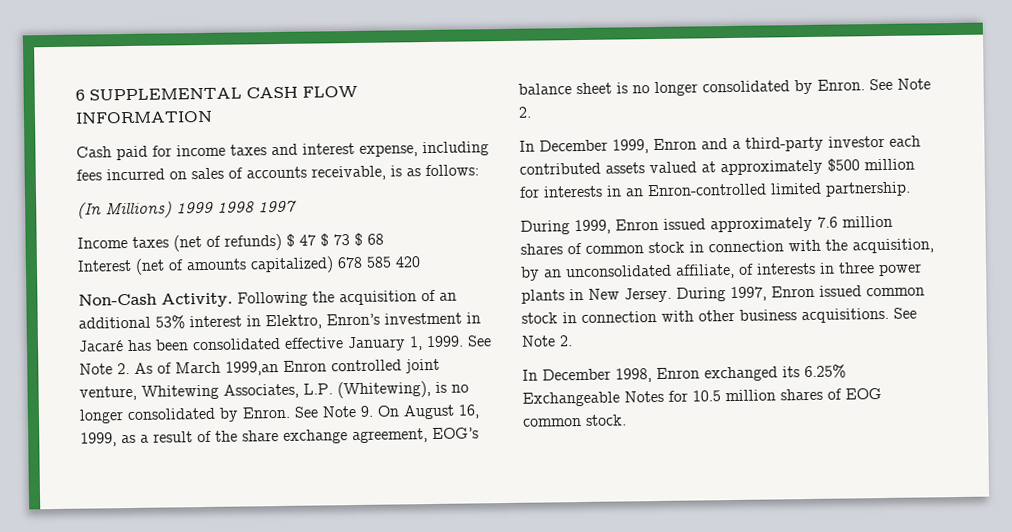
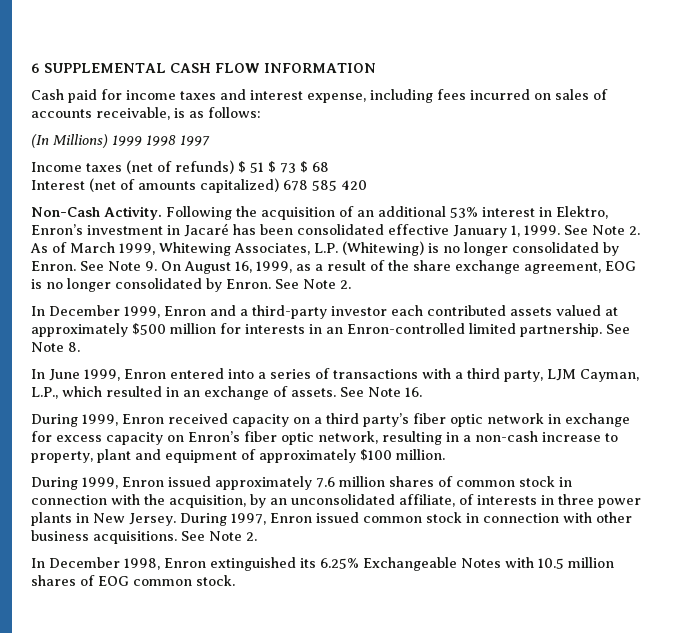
- Income taxes (net of refunds) $ 47 $ 73 $ 68
+ Income taxes (net of refunds) $ 51 $ 73 $ 68
- See Note 2. As of March 1999,an Enron controlled joint venture, Whitewing Associates, L.P. (Whitewing), is no longer consolidated by Enron.
+ See Note 2. As of March 1999, Whitewing Associates, L.P. (Whitewing) is no longer consolidated by Enron.
- See Note 9. On August 16, 1999, as a result of the share exchange agreement, EOG’s balance sheet is no longer consolidated by Enron.
+ See Note 9. On August 16, 1999, as a result of the share exchange agreement, EOG is no longer consolidated by Enron.
+ See Note 8.
+ In June 1999, Enron entered into a series of transactions with a third party, LJM Cayman, L.P., which resulted in an exchange of assets. See Note 16.
+ During 1999, Enron received capacity on a third party’s fiber optic network in exchange for excess capacity on Enron’s fiber optic network, resulting in a non-cash increase to property, plant and equipment of approximately $100 million.
- In December 1998, Enron exchanged its 6.25% Exchangeable Notes for 10.5 million shares of EOG common stock.
+ In December 1998, Enron extinguished its 6.25% Exchangeable Notes with 10.5 million shares of EOG common stock.

